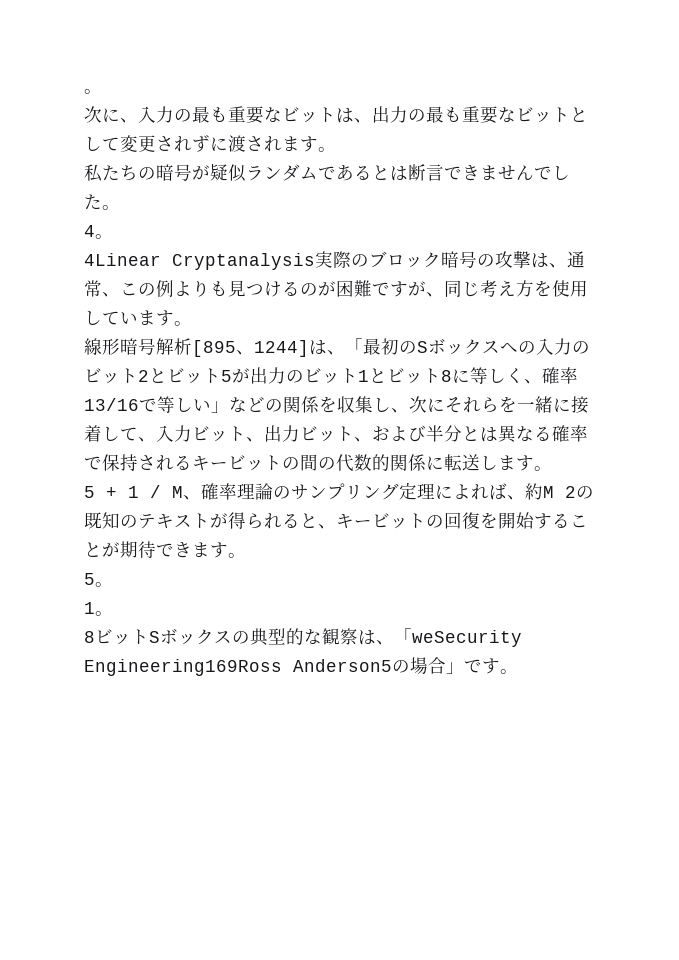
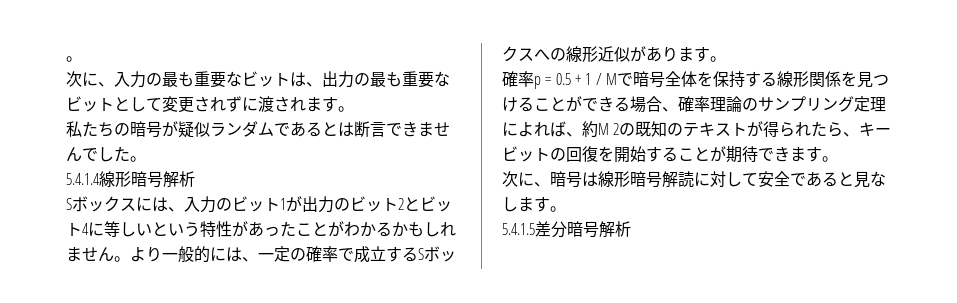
- 4。
- 4Linear Cryptanalysis実際のブロック暗号の攻撃は、通常、この例よりも見つけるのが困難ですが、同じ考え方を使用しています。
- 線形暗号解析[895、1244]は、「最初のSボックスへの入力のビット2とビット5が出力のビット1とビット8に等しく、確率13/16で等しい」などの関係を収集し、次にそれらを一緒に接着して、入力ビット、出力ビット、および半分とは異なる確率で保持されるキービットの間の代数的関係に転送します。
- 5 + 1 / M、確率理論のサンプリング定理によれば、約M 2の既知のテキストが得られると、キービットの回復を開始することが期待できます。
+ 5.4.1.4線形暗号解析
+ Sボックスには、入力のビット1が出力のビット2とビット4に等しいという特性があったことがわかるかもしれません。より一般的には、一定の確率で成立するSボックスへの線形近似があります。
+ 確率p = 0.5 + 1 / Mで暗号全体を保持する線形関係を見つけることができる場合、確率理論のサンプリング定理によれば、約M 2の既知のテキストが得られたら、キービットの回復を開始することが期待できます。
- 5。
- 1。
- 8ビットSボックスの典型的な観察は、「weSecurity Engineering169Ross Anderson5の場合」です。
+ 次に、暗号は線形暗号解読に対して安全であると見なします。
+ 5.4.1.5差分暗号解析

